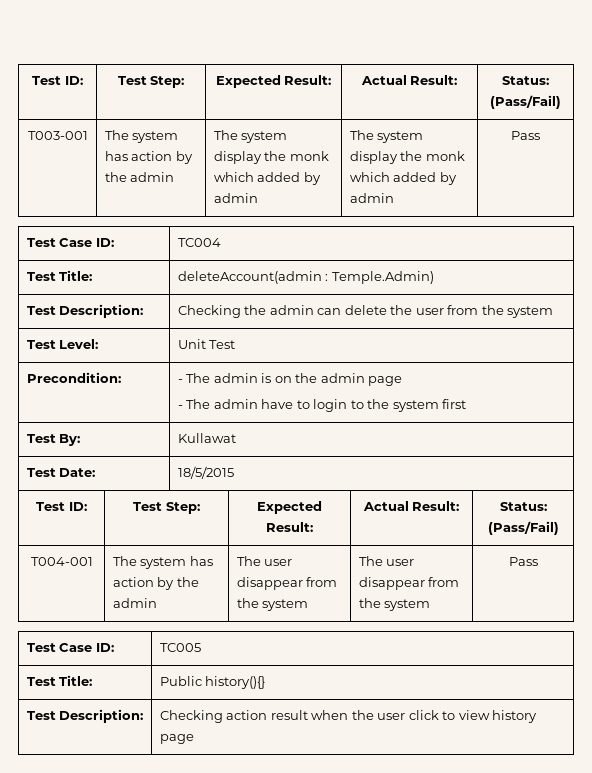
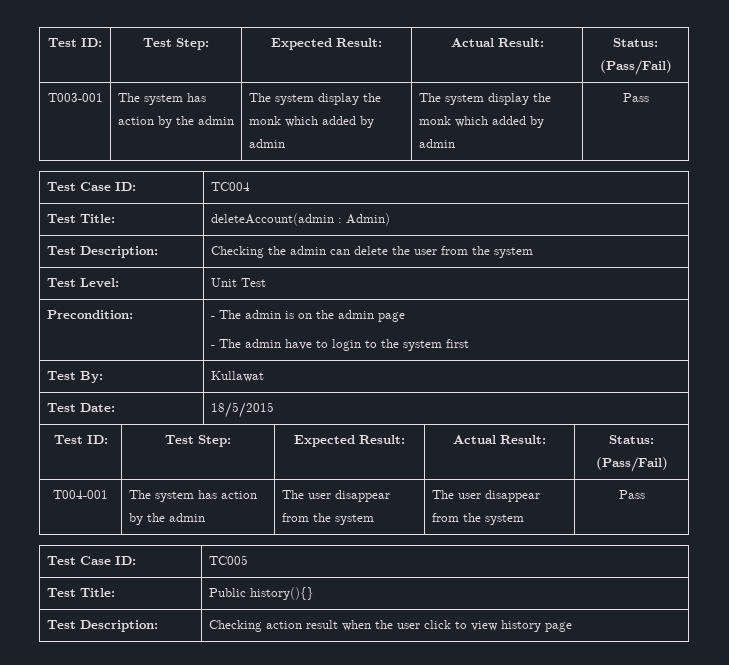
- Test Title: | deleteAccount(admin : Temple.Admin)
+ Test Title: | deleteAccount(admin : Admin)

